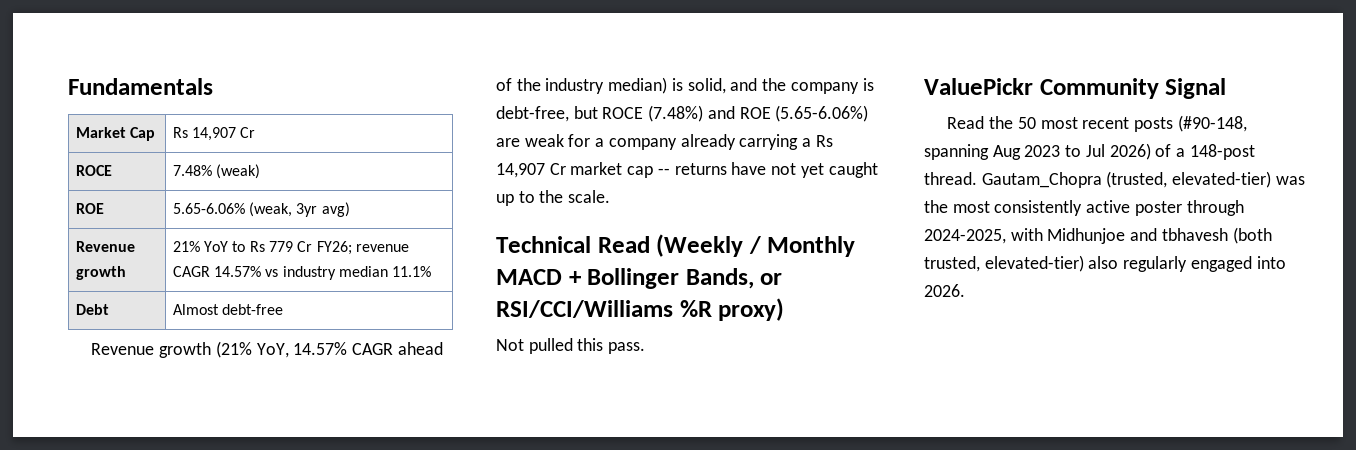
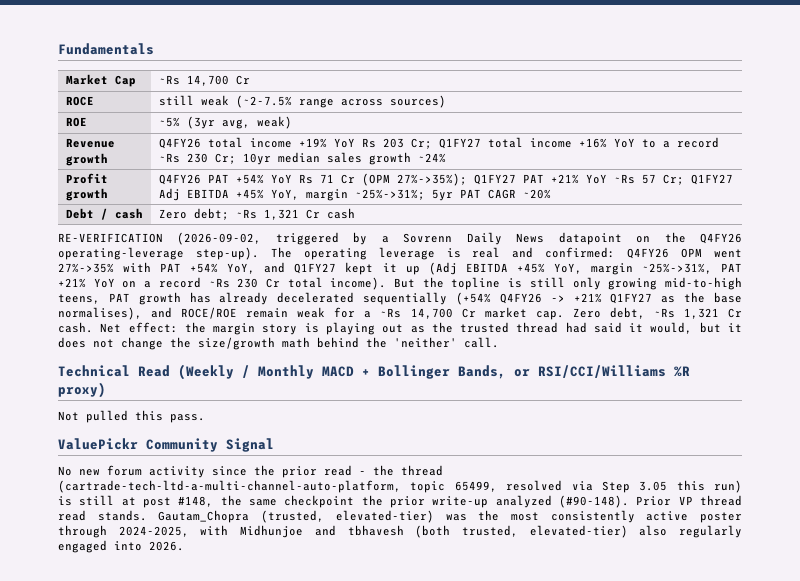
- Market Cap | Rs 14,907 Cr
+ Market Cap | ~Rs 14,700 Cr
- ROCE | 7.48% (weak)
- ROE | 5.65-6.06% (weak, 3yr avg)
- Revenue growth | 21% YoY to Rs 779 Cr FY26; revenue CAGR 14.57% vs industry median 11.1%
- Debt | Almost debt-free
- Revenue growth (21% YoY, 14.57% CAGR ahead of the industry median) is solid, and the company is debt-free, but ROCE (7.48%) and ROE (5.65-6.06%) are weak for a company already carrying a Rs 14,907 Cr market cap -- returns have not yet caught up to the scale.
+ ROCE | still weak (~2-7.5% range across sources)
+ ROE | ~5% (3yr avg, weak)
+ Revenue growth | Q4FY26 total income +19% YoY Rs 203 Cr; Q1FY27 total income +16% YoY to a record ~Rs 230 Cr; 10yr median sales growth ~24%
+ Profit growth | Q4FY26 PAT +54% YoY Rs 71 Cr (OPM 27%->35%); Q1FY27 PAT +21% YoY ~Rs 57 Cr; Q1FY27 Adj EBITDA +45% YoY, margin ~25%->31%; 5yr PAT CAGR ~20%
+ Debt / cash | Zero debt; ~Rs 1,321 Cr cash
+ RE-VERIFICATION (2026-09-02, triggered by a Sovrenn Daily News datapoint on the Q4FY26 operating-leverage step-up). The operating leverage is real and confirmed: Q4FY26 OPM went 27%->35% with PAT +54% YoY, and Q1FY27 kept it up (Adj EBITDA +45% YoY, margin ~25%->31%, PAT +21% YoY on a record ~Rs 230 Cr total income). But the topline is still only growing mid-to-high teens, PAT growth has already decelerated sequentially (+54% Q4FY26 -> +21% Q1FY27 as the base normalises), and ROCE/ROE remain weak for a ~Rs 14,700 Cr market cap. Zero debt, ~Rs 1,321 Cr cash. Net effect: the margin story is playing out as the trusted thread had said it would, but it does not change the size/growth math behind the 'neither' call.
- Read the 50 most recent posts (#90-148, spanning Aug 2023 to Jul 2026) of a 148-post thread.
+ No new forum activity since the prior read - the thread (cartrade-tech-ltd-a-multi-channel-auto-platform, topic 65499, resolved via Step 3.05 this run) is still at post #148, the same checkpoint the prior write-up analyzed (#90-148). Prior VP thread read stands.

